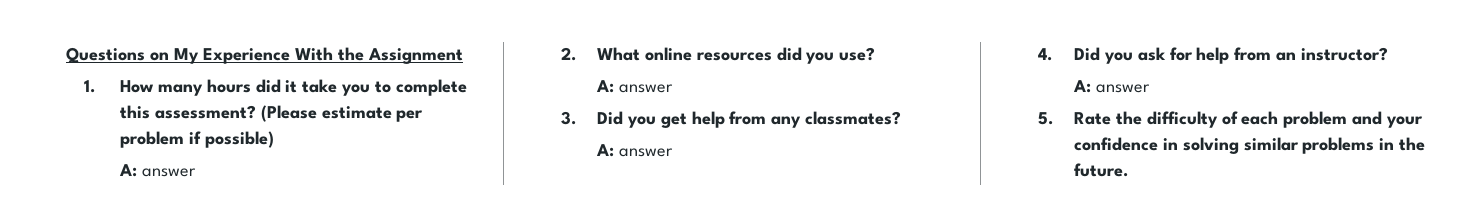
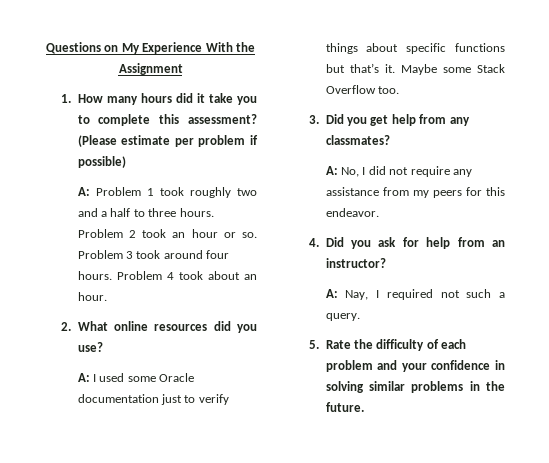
  (Please estimate per problem if possible)
- A: answer
+ A: Problem 1 took roughly two and a half to three hours. Problem 2 took an hour or so. Problem 3 took around four hours. Problem 4 took about an hour.
  2. What online resources did you use?
- A: answer
+ A: I used some Oracle documentation just to verify things about specific functions but that’s it. Maybe some Stack Overflow too.
  3. Did you get help from any classmates?
- A: answer
+ A: No, I did not require any assistance from my peers for this endeavor.
  4. Did you ask for help from an instructor?
- A: answer
+ A: Nay, I required not such a query.

